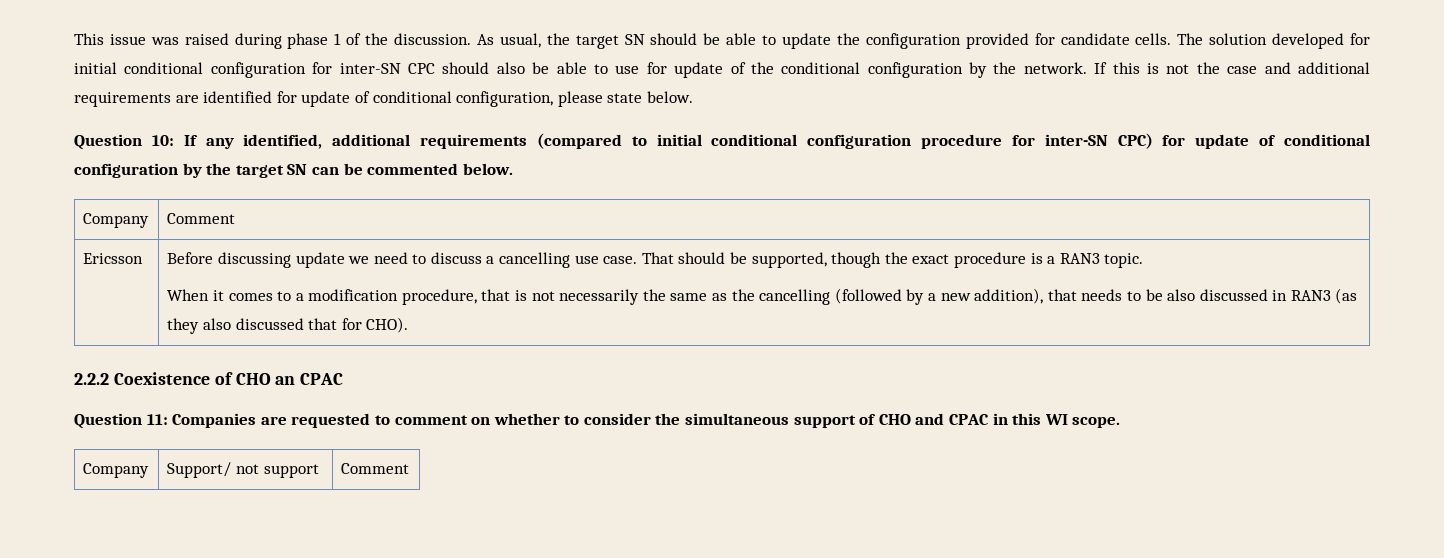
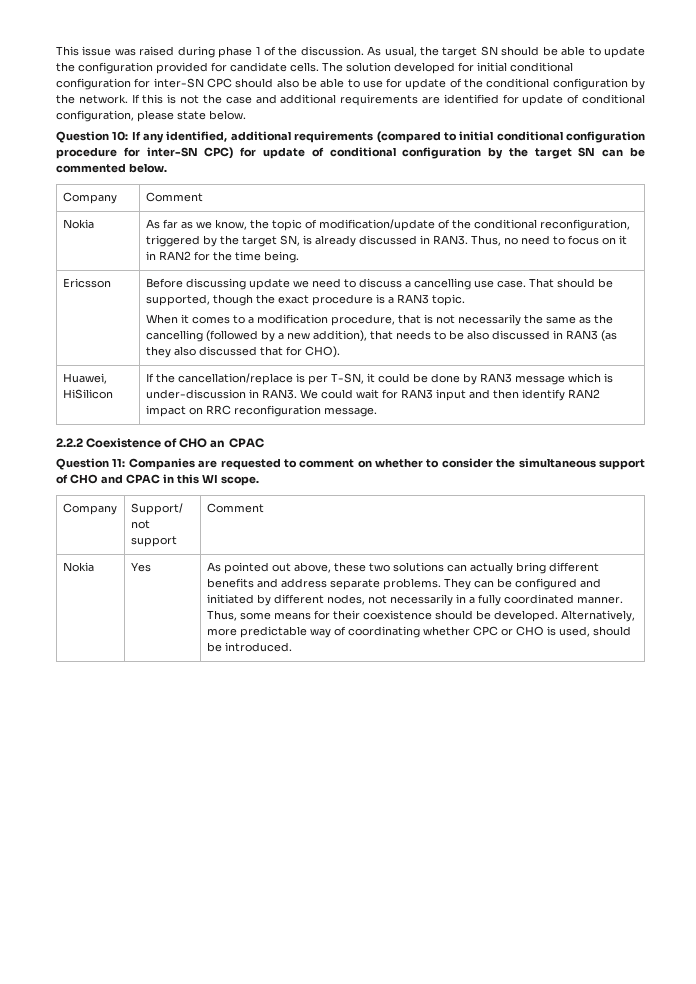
+ Nokia | As far as we know, the topic of modification/update of the conditional reconfiguration, triggered by the target SN, is already discussed in RAN3. Thus, no need to focus on it in RAN2 for the time being.
+ Huawei, HiSilicon | If the cancellation/replace is per T-SN, it could be done by RAN3 message which is under-discussion in RAN3. We could wait for RAN3 input and then identify RAN2 impact on RRC reconfiguration message.
+ Nokia | Yes | As pointed out above, these two solutions can actually bring different benefits and address separate problems. They can be configured and initiated by different nodes, not necessarily in a fully coordinated manner. Thus, some means for their coexistence should be developed. Alternatively, more predictable way of coordinating whether CPC or CHO is used, should be introduced.

